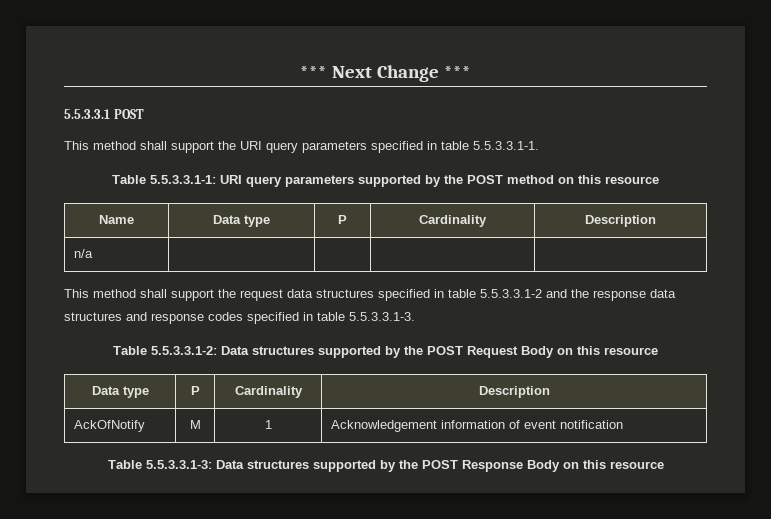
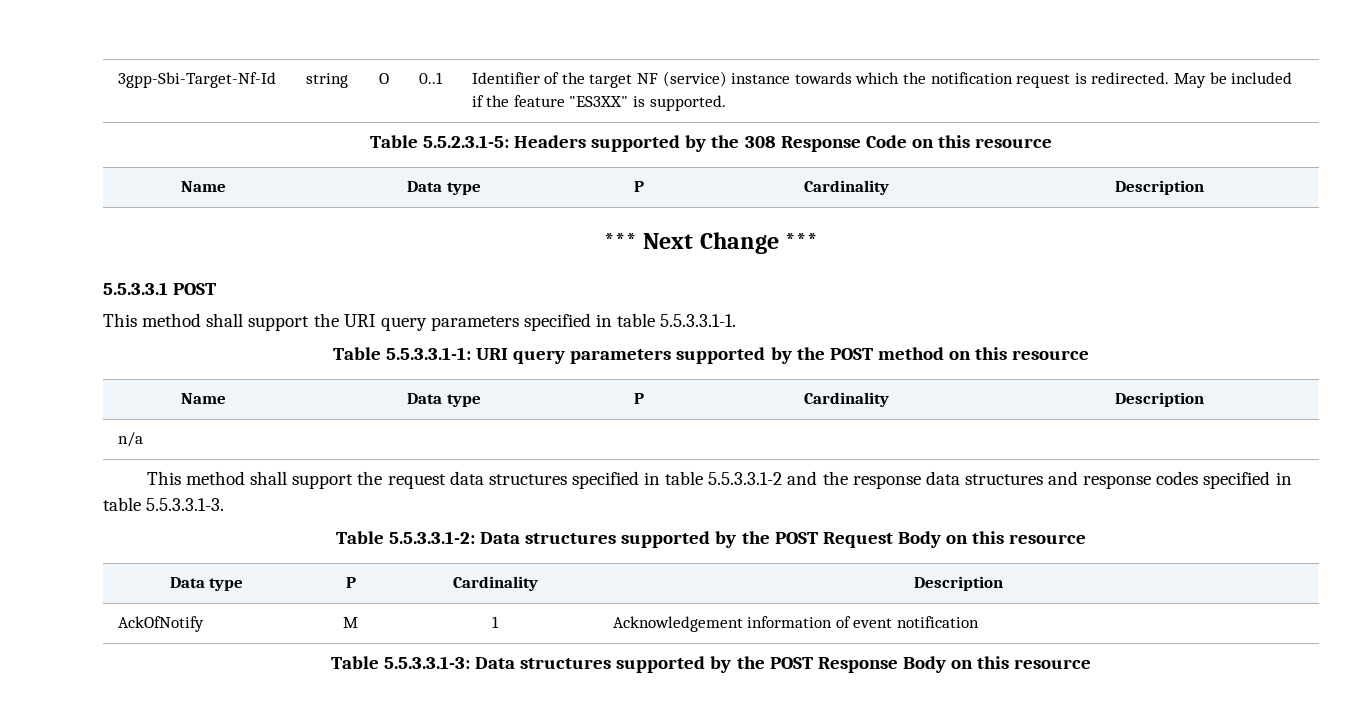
+ 3gpp-Sbi-Target-Nf-Id | string | O | 0..1 | Identifier of the target NF (service) instance towards which the notification request is redirected. May be included if the feature "ES3XX" is supported.
+ Table 5.5.2.3.1-5: Headers supported by the 308 Response Code on this resource
+ Name | Data type | P | Cardinality | Description

